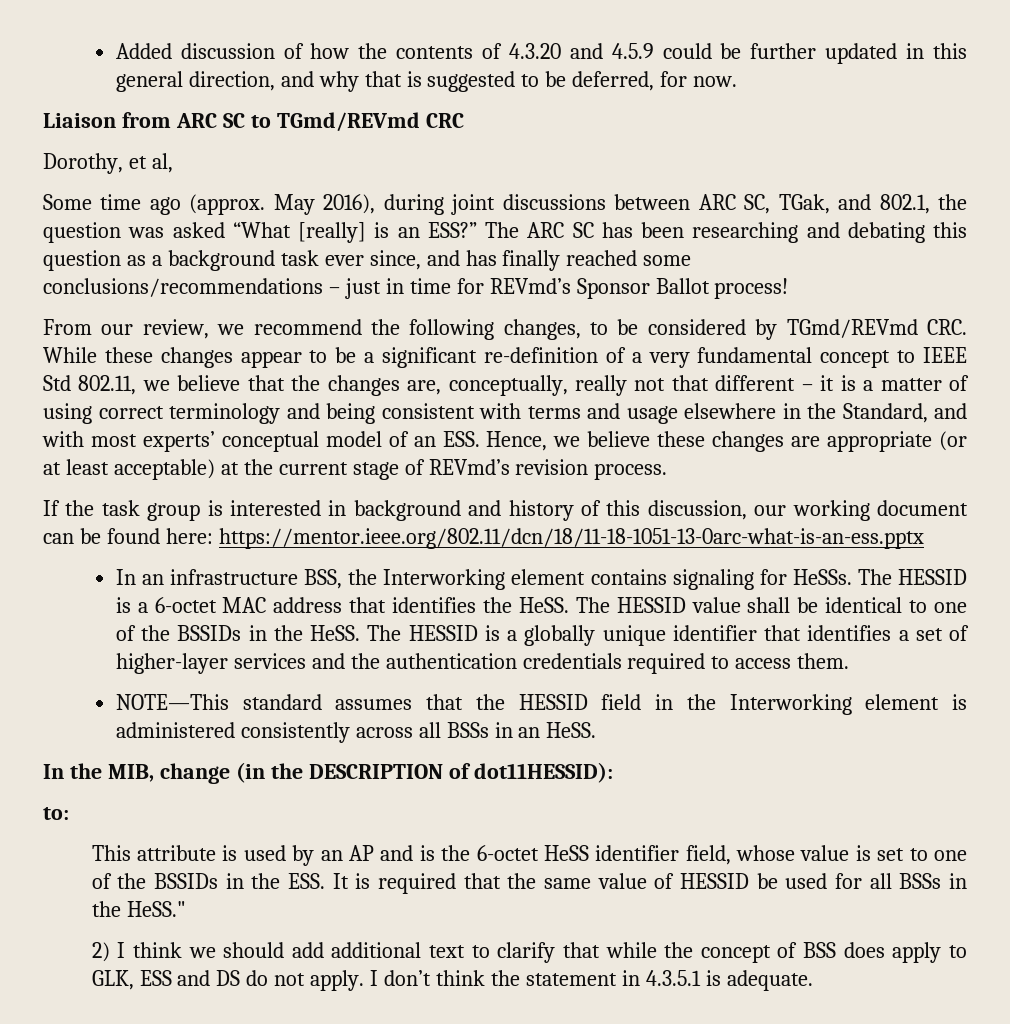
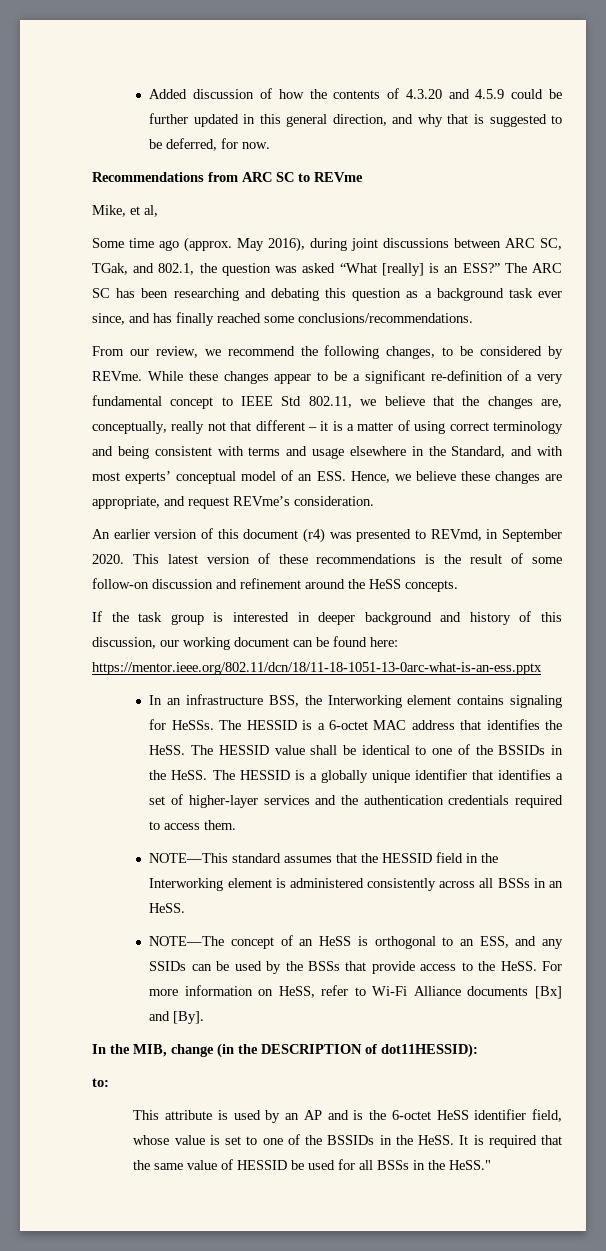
- Liaison from ARC SC to TGmd/REVmd CRC
- Dorothy, et al,
+ Recommendations from ARC SC to REVme
+ Mike, et al,
- The ARC SC has been researching and debating this question as a background task ever since, and has finally reached some conclusions/recommendations – just in time for REVmd’s Sponsor Ballot process!
+ The ARC SC has been researching and debating this question as a background task ever since, and has finally reached some conclusions/recommendations.
- From our review, we recommend the following changes, to be considered by TGmd/REVmd CRC. While these changes appear to be a significant re-definition of a very fundamental concept to IEEE Std 802.11, we believe that the changes are, conceptually, really not that different – it is a matter of using correct terminology and being consistent with terms and usage elsewhere in the Standard, and with most experts’ conceptual model of an ESS. Hence, we believe these changes are appropriate (or at least acceptable) at the current stage of REVmd’s revision process.
+ From our review, we recommend the following changes, to be considered by REVme. While these changes appear to be a significant re-definition of a very fundamental concept to IEEE Std 802.11, we believe that the changes are, conceptually, really not that different – it is a matter of using correct terminology and being consistent with terms and usage elsewhere in the Standard, and with most experts’ conceptual model of an ESS. Hence, we believe these changes are appropriate, and request REVme’s consideration.
+ An earlier version of this document (r4) was presented to REVmd, in September 2020. This latest version of these recommendations is the result of some follow-on discussion and refinement around the HeSS concepts.
- If the task group is interested in background and history of this discussion, our working document can be found here: https://mentor.ieee.org/802.11/dcn/18/11-18-1051-13-0arc-what-is-an-ess.pptx
+ If the task group is interested in deeper background and history of this discussion, our working document can be found here: https://mentor.ieee.org/802.11/dcn/18/11-18-1051-13-0arc-what-is-an-ess.pptx
+ NOTE—The concept of an HeSS is orthogonal to an ESS, and any SSIDs can be used by the BSSs that provide access to the HeSS. For more information on HeSS, refer to Wi-Fi Alliance documents [Bx] and [By].
- This attribute is used by an AP and is the 6-octet HeSS identifier field, whose value is set to one of the BSSIDs in the ESS. It is required that the same value of HESSID be used for all BSSs in the HeSS."
+ This attribute is used by an AP and is the 6-octet HeSS identifier field, whose value is set to one of the BSSIDs in the HeSS. It is required that the same value of HESSID be used for all BSSs in the HeSS."
- 2) I think we should add additional text to clarify that while the concept of BSS does apply to GLK, ESS and DS do not apply. I don’t think the statement in 4.3.5.1 is adequate.

